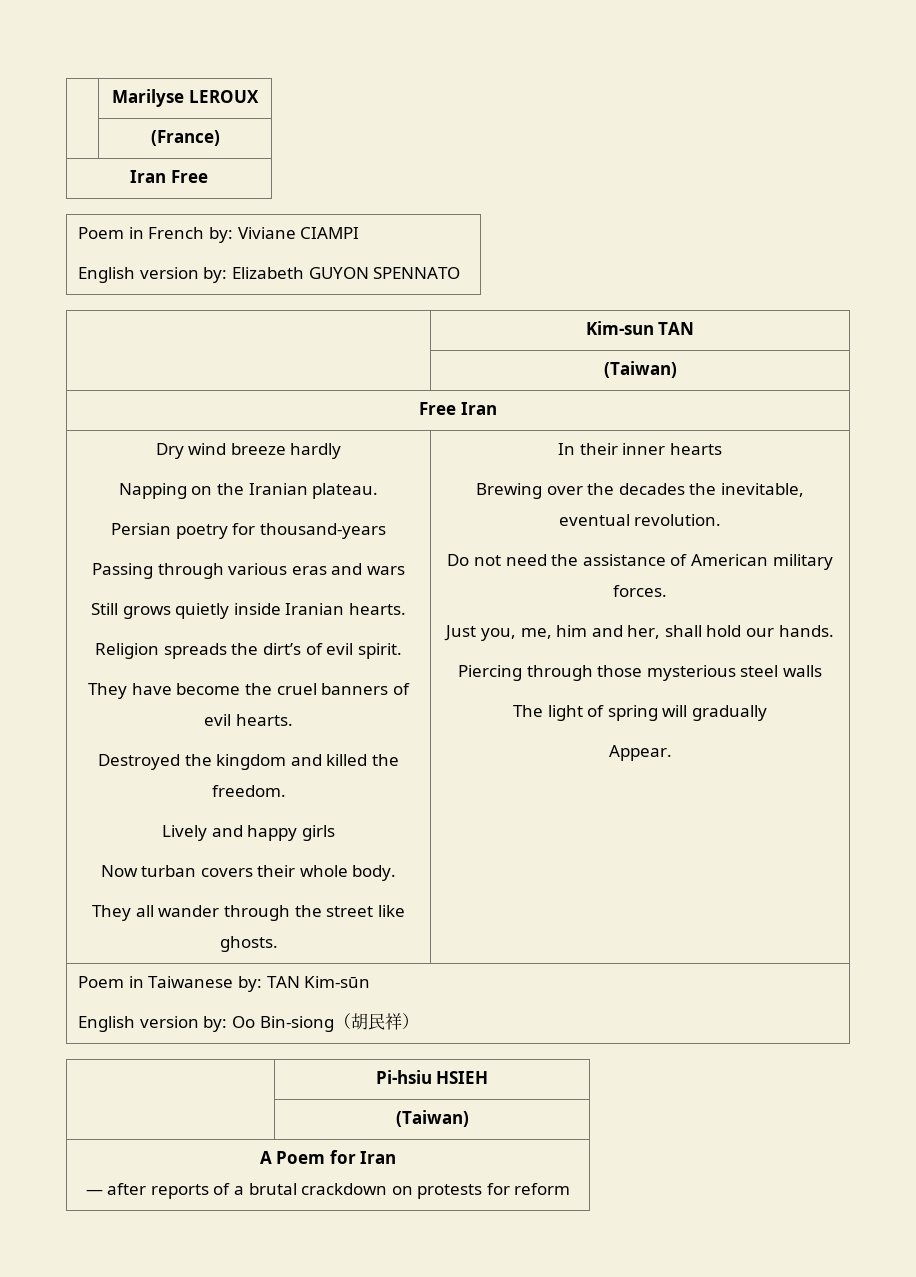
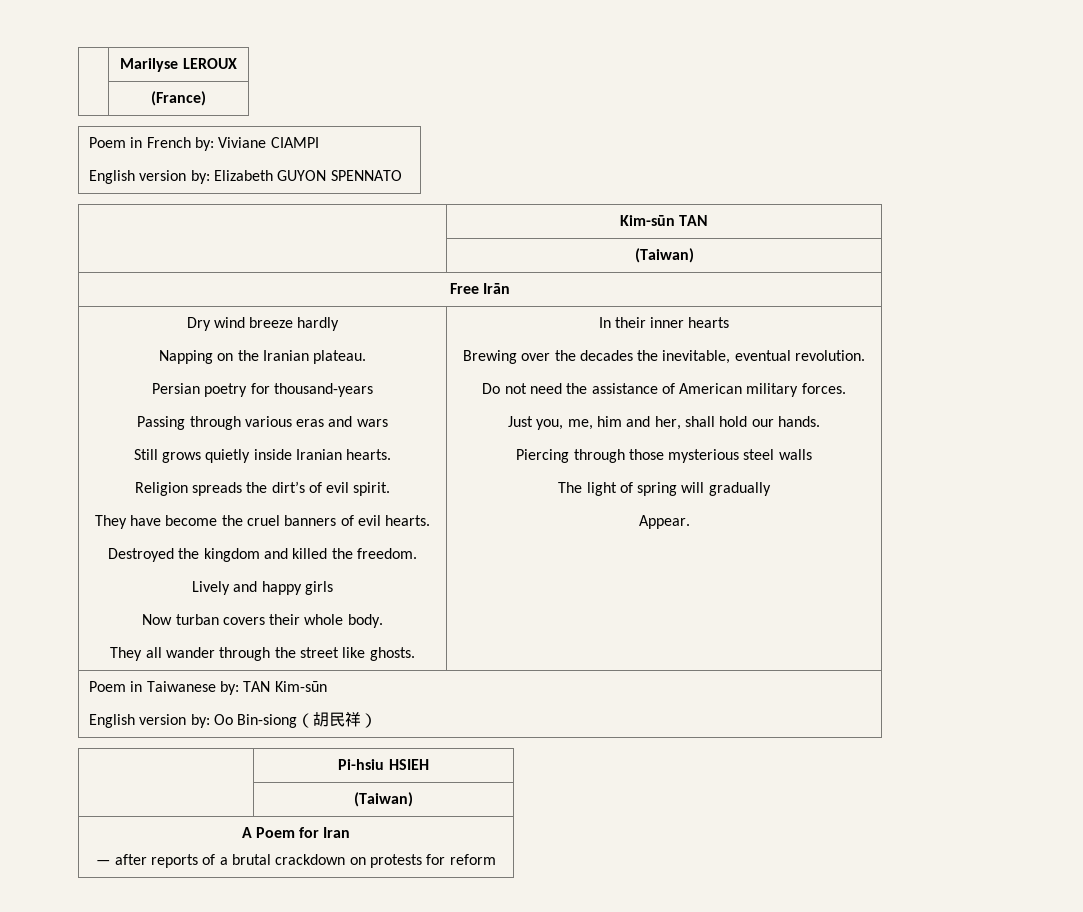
- Iran Free
- | Kim-sun TAN
+ | Kim-sūn TAN
- Free Iran
+ Free Irān

